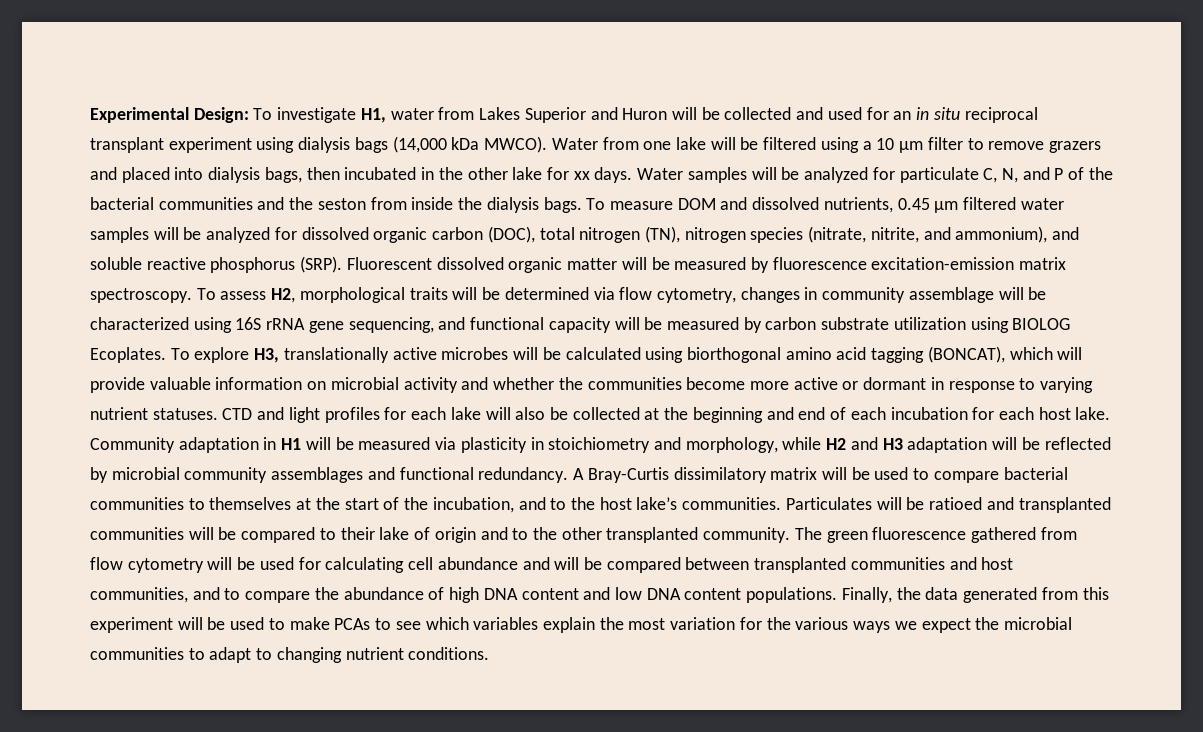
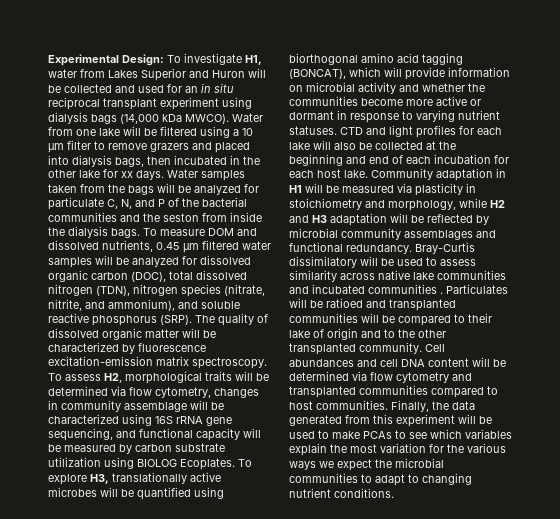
- Water samples will be analyzed for particulate C, N, and P of the bacterial communities and the seston from inside the dialysis bags.
+ Water samples taken from the bags will be analyzed for particulate C, N, and P of the bacterial communities and the seston from inside the dialysis bags.
- To measure DOM and dissolved nutrients, 0.45 μm filtered water samples will be analyzed for dissolved organic carbon (DOC), total nitrogen (TN), nitrogen species (nitrate, nitrite, and ammonium), and soluble reactive phosphorus (SRP).
+ To measure DOM and dissolved nutrients, 0.45 μm filtered water samples will be analyzed for dissolved organic carbon (DOC), total dissolved nitrogen (TDN), nitrogen species (nitrate, nitrite, and ammonium), and soluble reactive phosphorus (SRP).
- Fluorescent dissolved organic matter will be measured by fluorescence excitation-emission matrix spectroscopy.
+ The quality of dissolved organic matter will be characterized by fluorescence excitation-emission matrix spectroscopy.
- To explore H3, translationally active microbes will be calculated using biorthogonal amino acid tagging (BONCAT), which will provide valuable information on microbial activity and whether the communities become more active or dormant in response to varying nutrient statuses.
+ To explore H3, translationally active microbes will be quantified using biorthogonal amino acid tagging (BONCAT), which will provide information on microbial activity and whether the communities become more active or dormant in response to varying nutrient statuses.
- A Bray-Curtis dissimilatory matrix will be used to compare bacterial communities to themselves at the start of the incubation, and to the host lake’s communities.
+ Bray-Curtis dissimilatory will be used to assess similarity across native lake communities and incubated communities .
- The green fluorescence gathered from flow cytometry will be used for calculating cell abundance and will be compared between transplanted communities and host communities, and to compare the abundance of high DNA content and low DNA content populations.
+ Cell abundances and cell DNA content will be determined via flow cytometry and transplanted communities compared to host communities.

